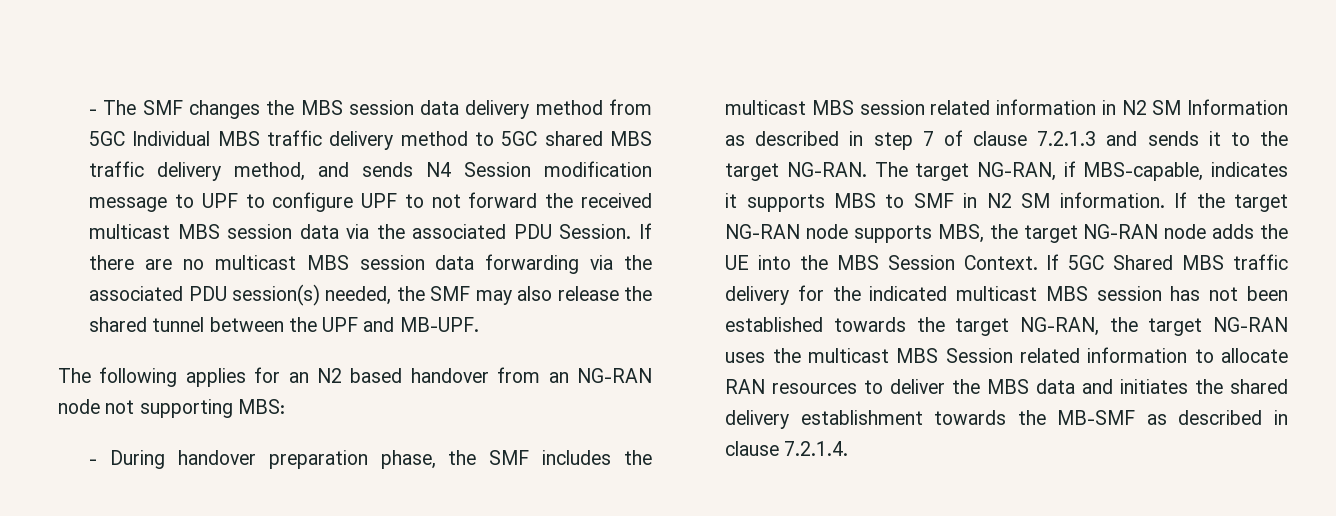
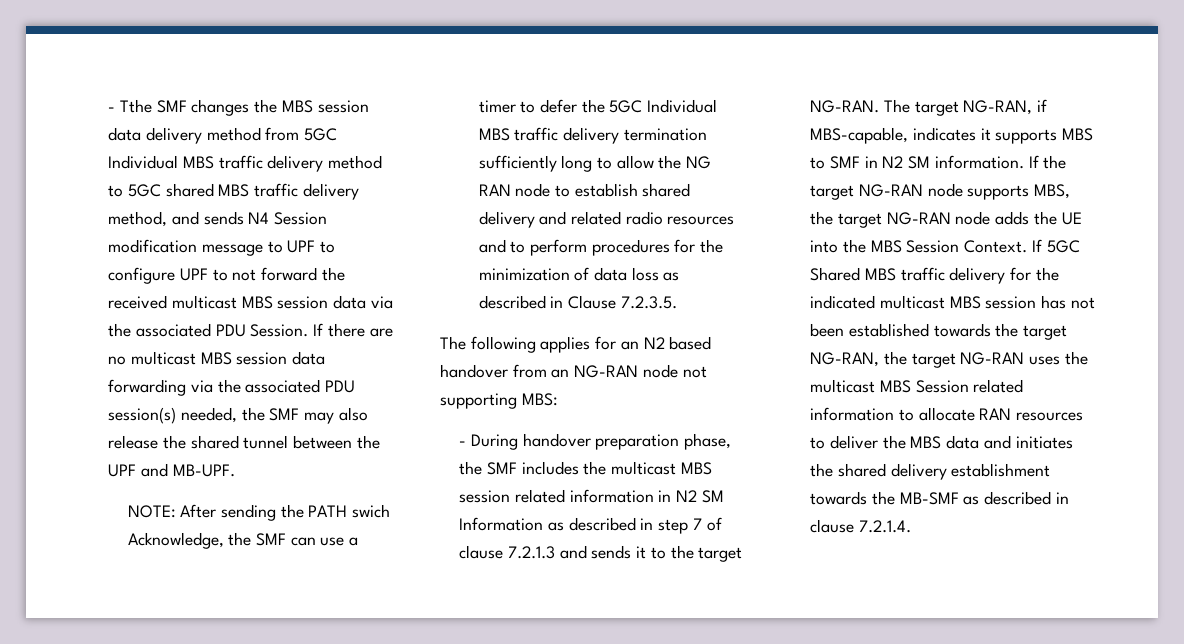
- - The SMF changes the MBS session data delivery method from 5GC Individual MBS traffic delivery method to 5GC shared MBS traffic delivery method, and sends N4 Session modification message to UPF to configure UPF to not forward the received multicast MBS session data via the associated PDU Session.
+ - Tthe SMF changes the MBS session data delivery method from 5GC Individual MBS traffic delivery method to 5GC shared MBS traffic delivery method, and sends N4 Session modification message to UPF to configure UPF to not forward the received multicast MBS session data via the associated PDU Session.
+ NOTE: After sending the PATH swich Acknowledge, the SMF can use a timer to defer the 5GC Individual MBS traffic delivery termination sufficiently long to allow the NG RAN node to establish shared delivery and related radio resources and to perform procedures for the minimization of data loss as described in Clause 7.2.3.5.

